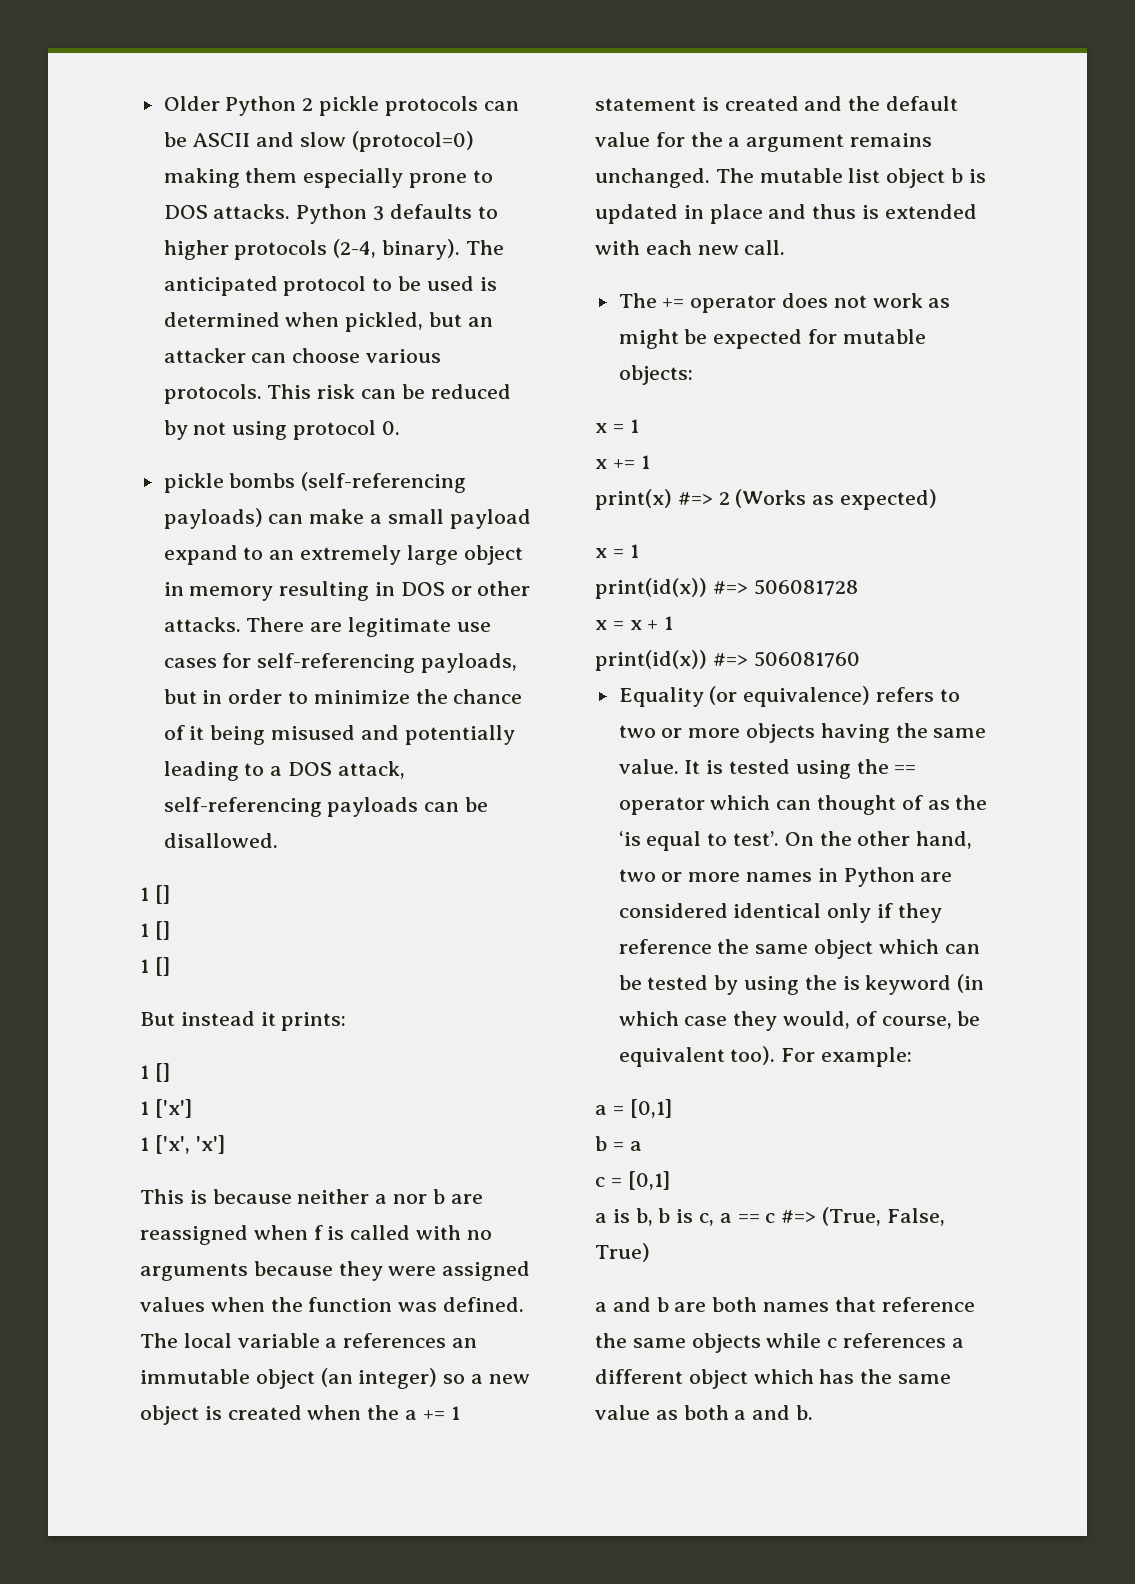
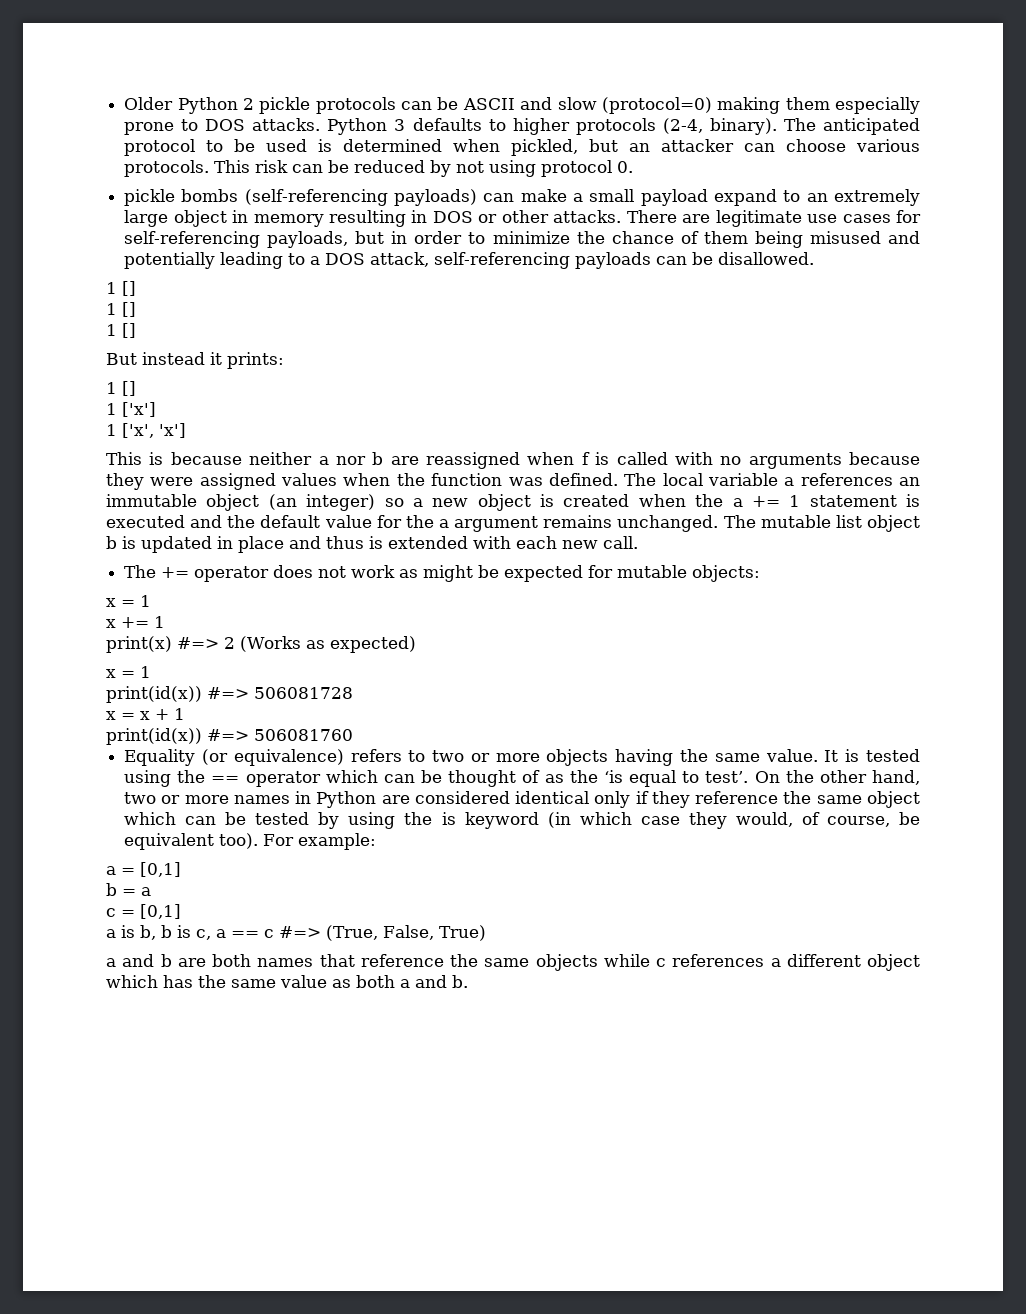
- There are legitimate use cases for self-referencing payloads, but in order to minimize the chance of it being misused and potentially leading to a DOS attack, self-referencing payloads can be disallowed.
+ There are legitimate use cases for self-referencing payloads, but in order to minimize the chance of them being misused and potentially leading to a DOS attack, self-referencing payloads can be disallowed.
- The local variable a references an immutable object (an integer) so a new object is created when the a += 1 statement is created and the default value for the a argument remains unchanged.
+ The local variable a references an immutable object (an integer) so a new object is created when the a += 1 statement is executed and the default value for the a argument remains unchanged.
- It is tested using the == operator which can thought of as the ‘is equal to test’.
+ It is tested using the == operator which can be thought of as the ‘is equal to test’.

